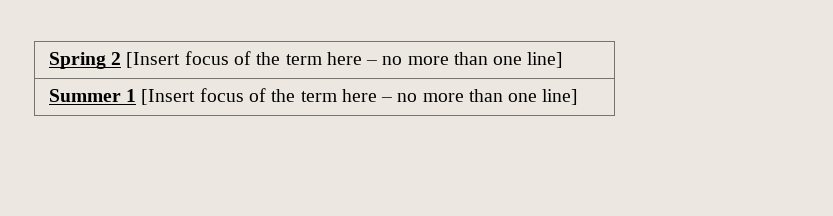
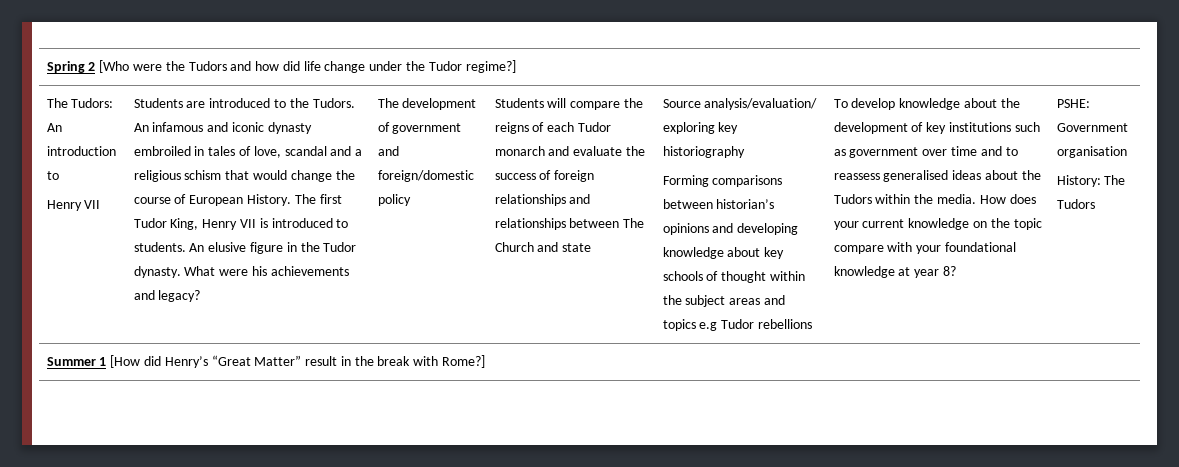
- Spring 2 [Insert focus of the term here – no more than one line]
- Summer 1 [Insert focus of the term here – no more than one line]
+ Spring 2 [Who were the Tudors and how did life change under the Tudor regime?]
+ The Tudors: An introduction to
+ Henry VII | Students are introduced to the Tudors. An infamous and iconic dynasty embroiled in tales of love, scandal and a religious schism that would change the course of European History. The first Tudor King, Henry VII is introduced to students. An elusive figure in the Tudor dynasty. What were his achievements and legacy? | The development of government and foreign/domestic policy | Students will compare the reigns of each Tudor monarch and evaluate the success of foreign relationships and relationships between The Church and state | Source analysis/evaluation/ exploring key historiography
+ Forming comparisons between historian’s opinions and developing knowledge about key schools of thought within the subject areas and topics e.g Tudor rebellions | To develop knowledge about the development of key institutions such as government over time and to reassess generalised ideas about the Tudors within the media. How does your current knowledge on the topic compare with your foundational knowledge at year 8? | PSHE: Government organisation
+ History: The Tudors
+ Summer 1 [How did Henry’s “Great Matter” result in the break with Rome?]

